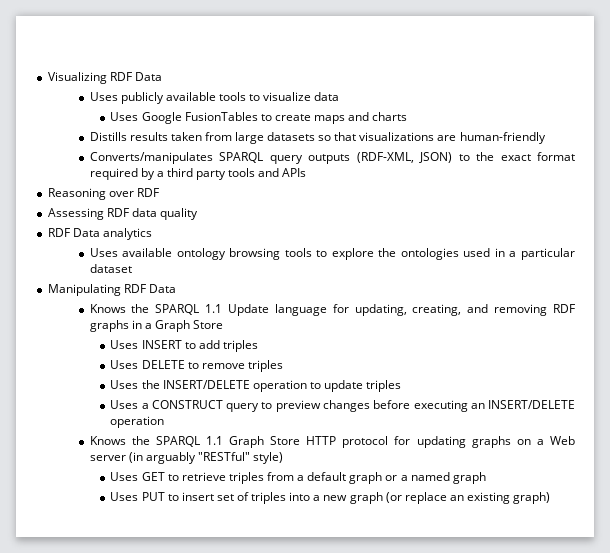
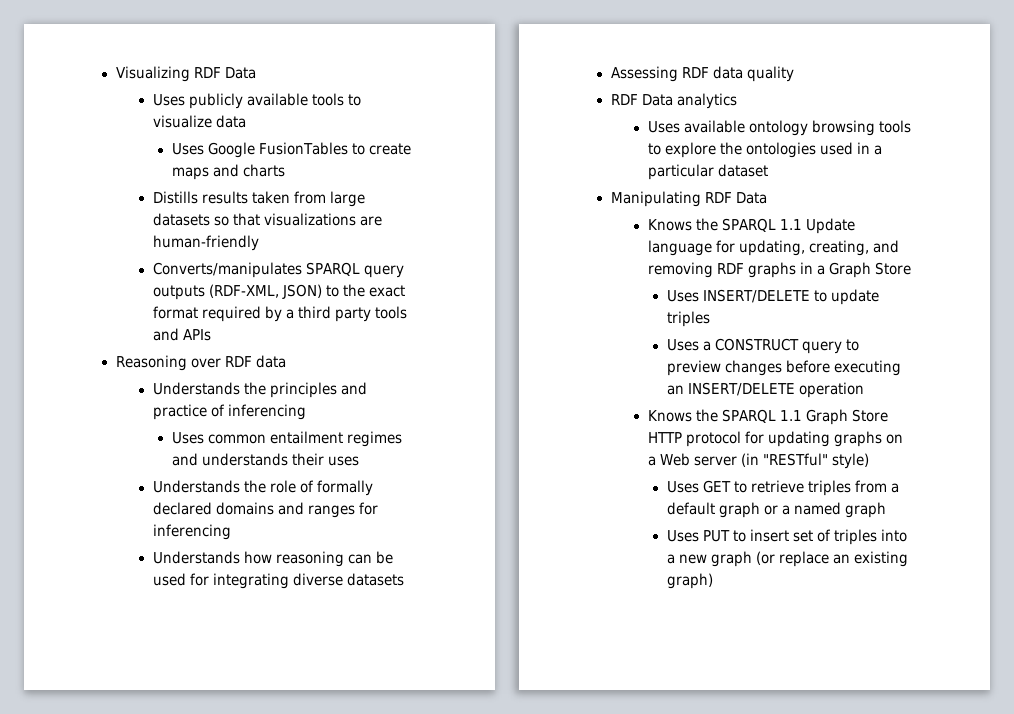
- Reasoning over RDF
+ Reasoning over RDF data
+ Understands the principles and practice of inferencing
+ Uses common entailment regimes and understands their uses
+ Understands the role of formally declared domains and ranges for inferencing
+ Understands how reasoning can be used for integrating diverse datasets
- Uses INSERT to add triples
- Uses DELETE to remove triples
- Uses the INSERT/DELETE operation to update triples
+ Uses INSERT/DELETE to update triples
- Knows the SPARQL 1.1 Graph Store HTTP protocol for updating graphs on a Web server (in arguably "RESTful" style)
+ Knows the SPARQL 1.1 Graph Store HTTP protocol for updating graphs on a Web server (in "RESTful" style)

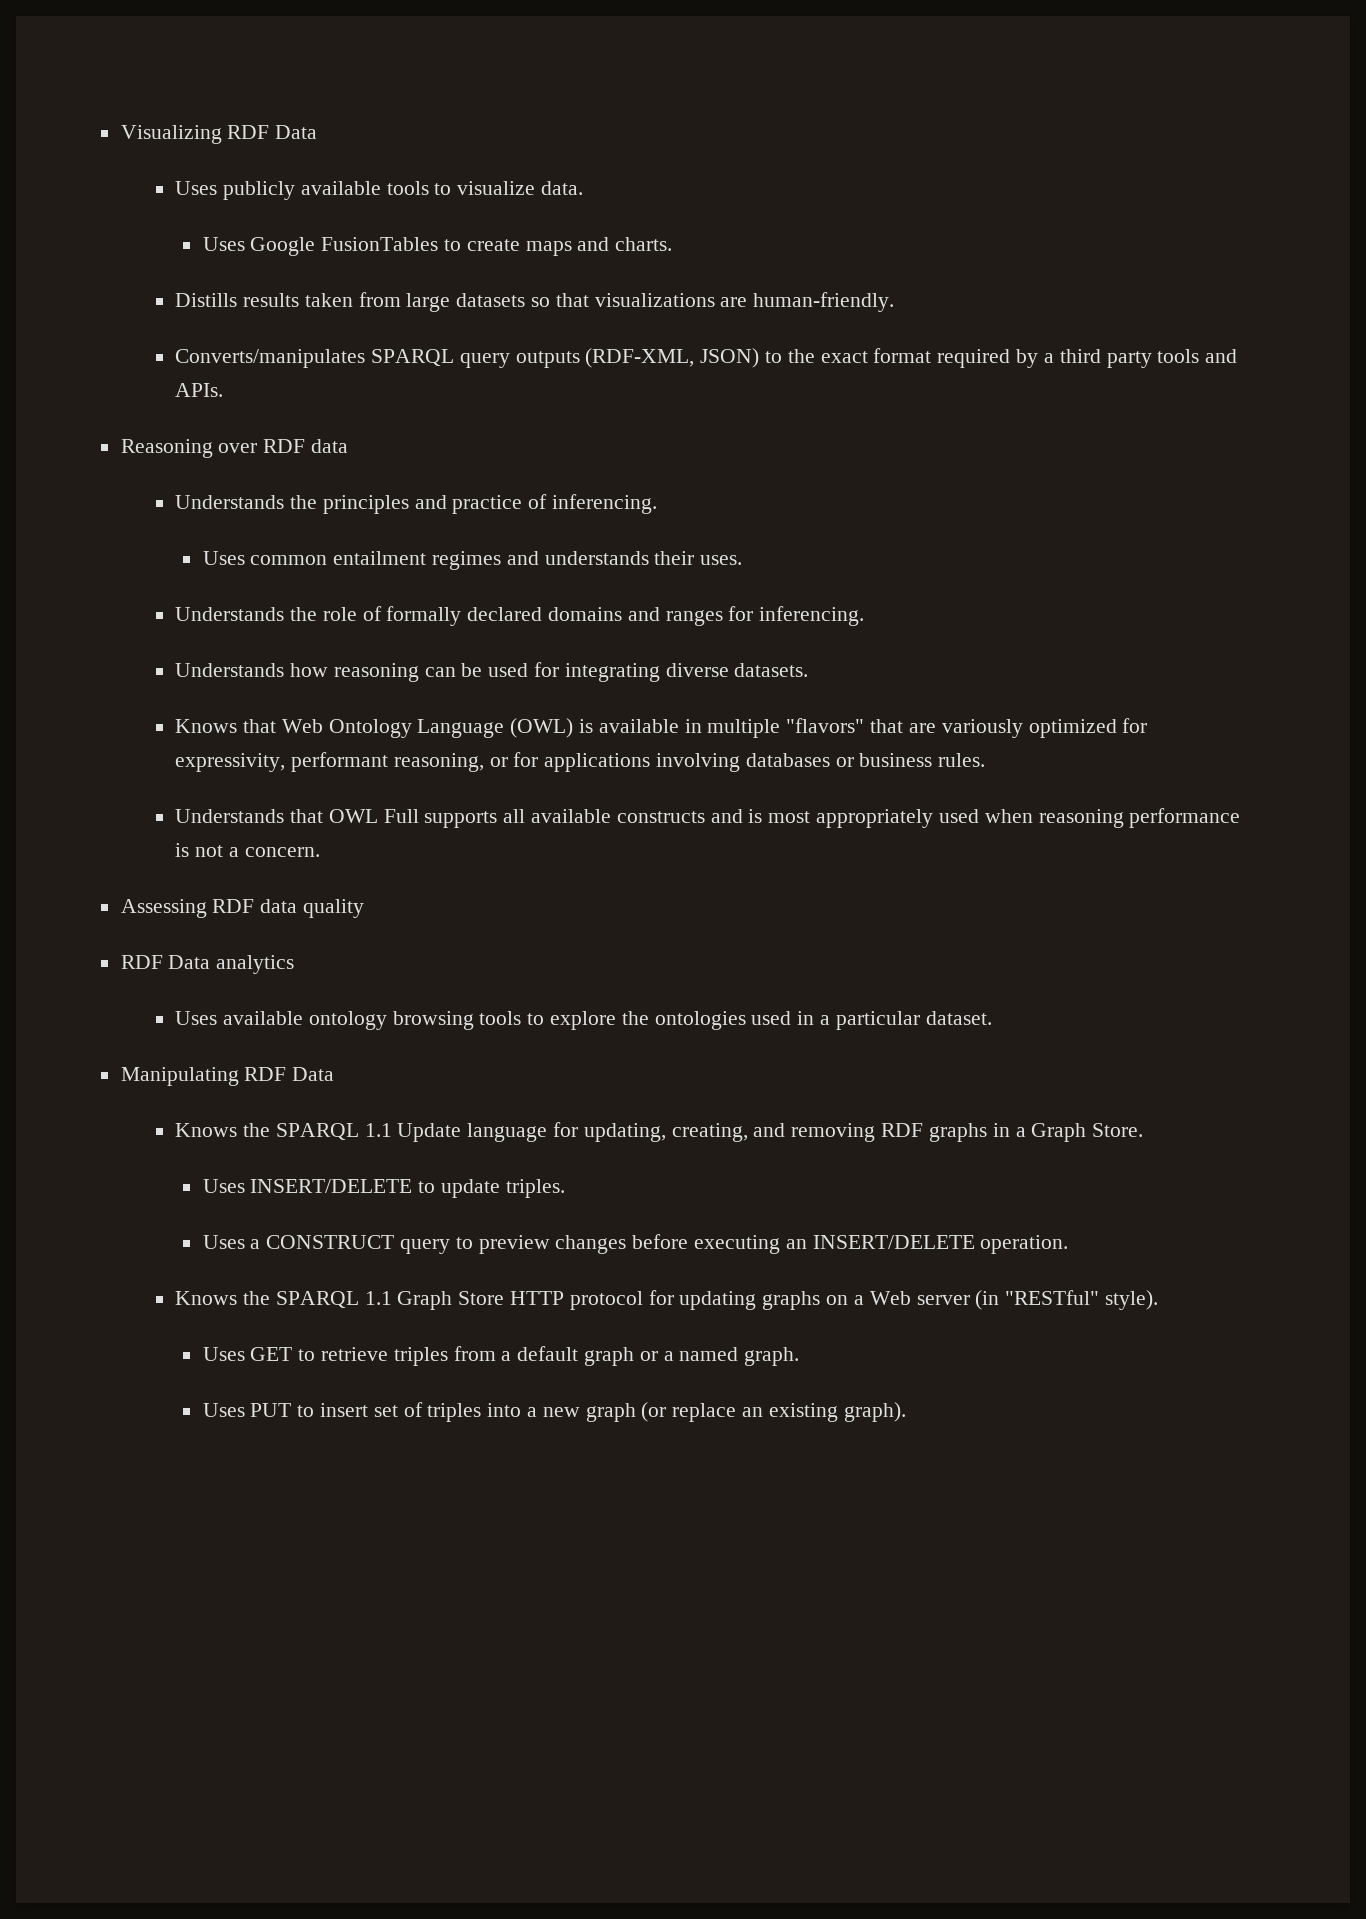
- Uses publicly available tools to visualize data
+ Uses publicly available tools to visualize data.
- Uses Google FusionTables to create maps and charts
+ Uses Google FusionTables to create maps and charts.
- Distills results taken from large datasets so that visualizations are human-friendly
+ Distills results taken from large datasets so that visualizations are human-friendly.
- Converts/manipulates SPARQL query outputs (RDF-XML, JSON) to the exact format required by a third party tools and APIs
+ Converts/manipulates SPARQL query outputs (RDF-XML, JSON) to the exact format required by a third party tools and APIs.
- Understands the principles and practice of inferencing
+ Understands the principles and practice of inferencing.
- Uses common entailment regimes and understands their uses
+ Uses common entailment regimes and understands their uses.
- Understands the role of formally declared domains and ranges for inferencing
+ Understands the role of formally declared domains and ranges for inferencing.
- Understands how reasoning can be used for integrating diverse datasets
+ Understands how reasoning can be used for integrating diverse datasets.
+ Knows that Web Ontology Language (OWL) is available in multiple "flavors" that are variously optimized for expressivity, performant reasoning, or for applications involving databases or business rules.
+ Understands that OWL Full supports all available constructs and is most appropriately used when reasoning performance is not a concern.
- Uses available ontology browsing tools to explore the ontologies used in a particular dataset
+ Uses available ontology browsing tools to explore the ontologies used in a particular dataset.
- Knows the SPARQL 1.1 Update language for updating, creating, and removing RDF graphs in a Graph Store
+ Knows the SPARQL 1.1 Update language for updating, creating, and removing RDF graphs in a Graph Store.
- Uses INSERT/DELETE to update triples
+ Uses INSERT/DELETE to update triples.
- Uses a CONSTRUCT query to preview changes before executing an INSERT/DELETE operation
+ Uses a CONSTRUCT query to preview changes before executing an INSERT/DELETE operation.
- Knows the SPARQL 1.1 Graph Store HTTP protocol for updating graphs on a Web server (in "RESTful" style)
+ Knows the SPARQL 1.1 Graph Store HTTP protocol for updating graphs on a Web server (in "RESTful" style).
- Uses GET to retrieve triples from a default graph or a named graph
+ Uses GET to retrieve triples from a default graph or a named graph.
- Uses PUT to insert set of triples into a new graph (or replace an existing graph)
+ Uses PUT to insert set of triples into a new graph (or replace an existing graph).

